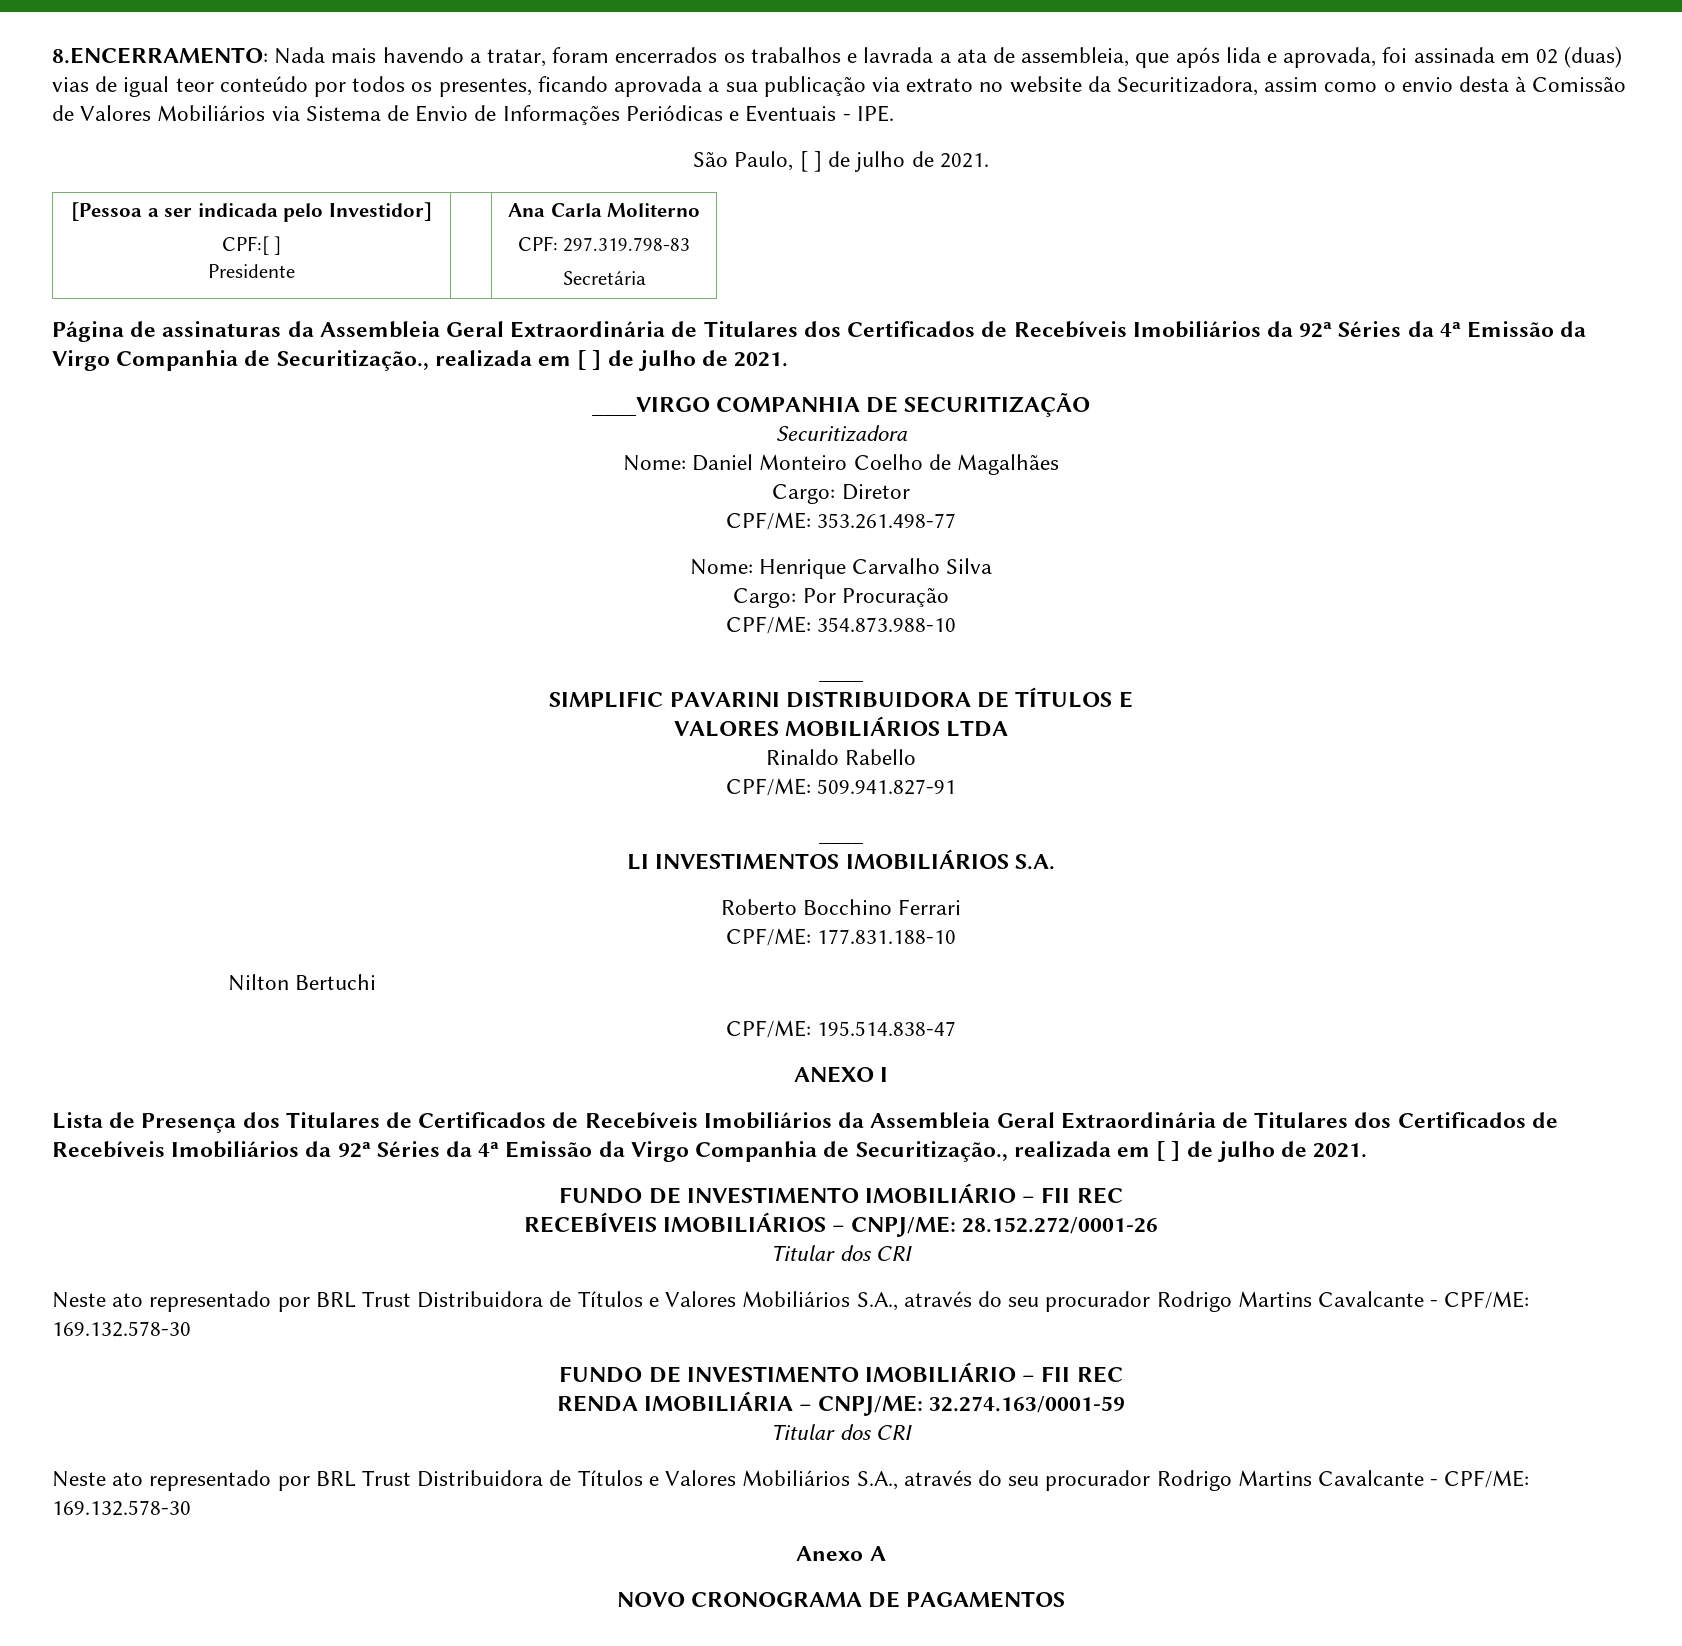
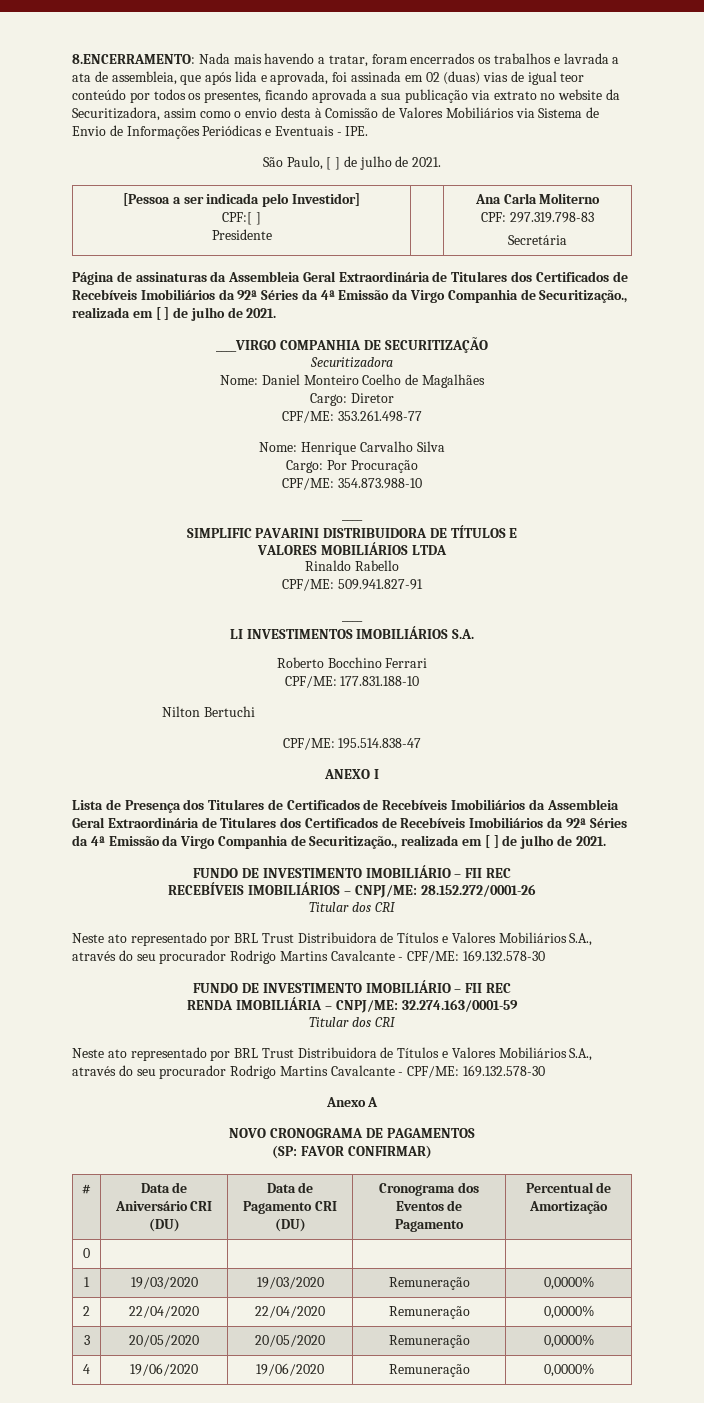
+ (SP: FAVOR CONFIRMAR)
+ # | Data de Aniversário CRI (DU) | Data de Pagamento CRI (DU) | Cronograma dos Eventos de Pagamento | Percentual de Amortização
+ 0 | | | |
+ 1 | 19/03/2020 | 19/03/2020 | Remuneração | 0,0000%
+ 2 | 22/04/2020 | 22/04/2020 | Remuneração | 0,0000%
+ 3 | 20/05/2020 | 20/05/2020 | Remuneração | 0,0000%
+ 4 | 19/06/2020 | 19/06/2020 | Remuneração | 0,0000%

